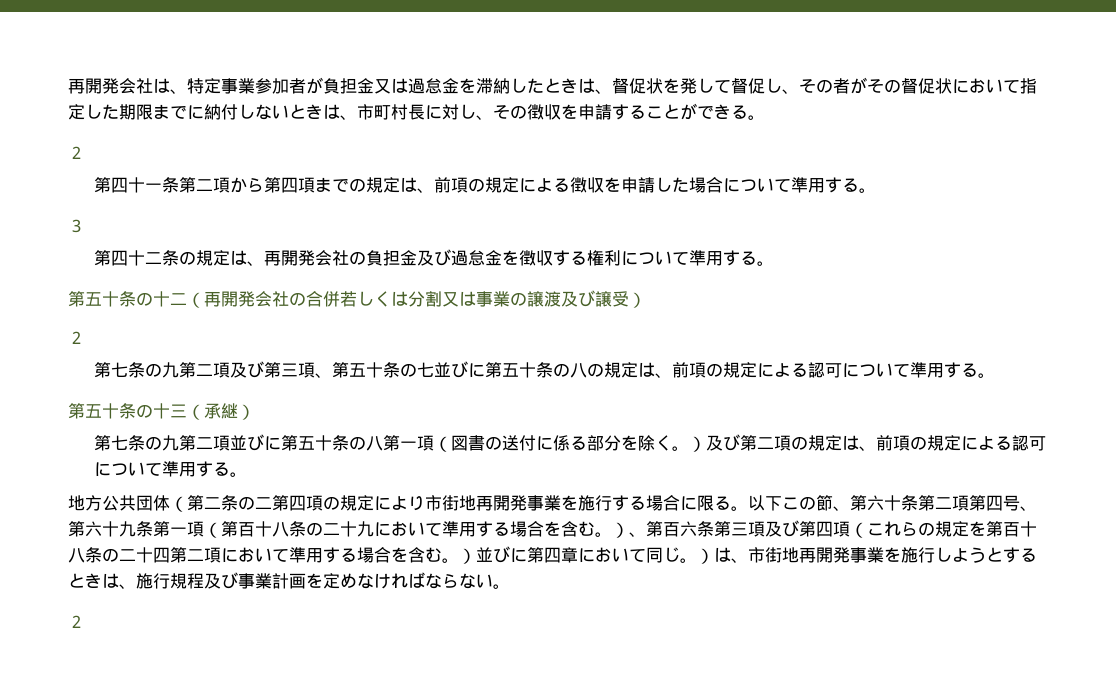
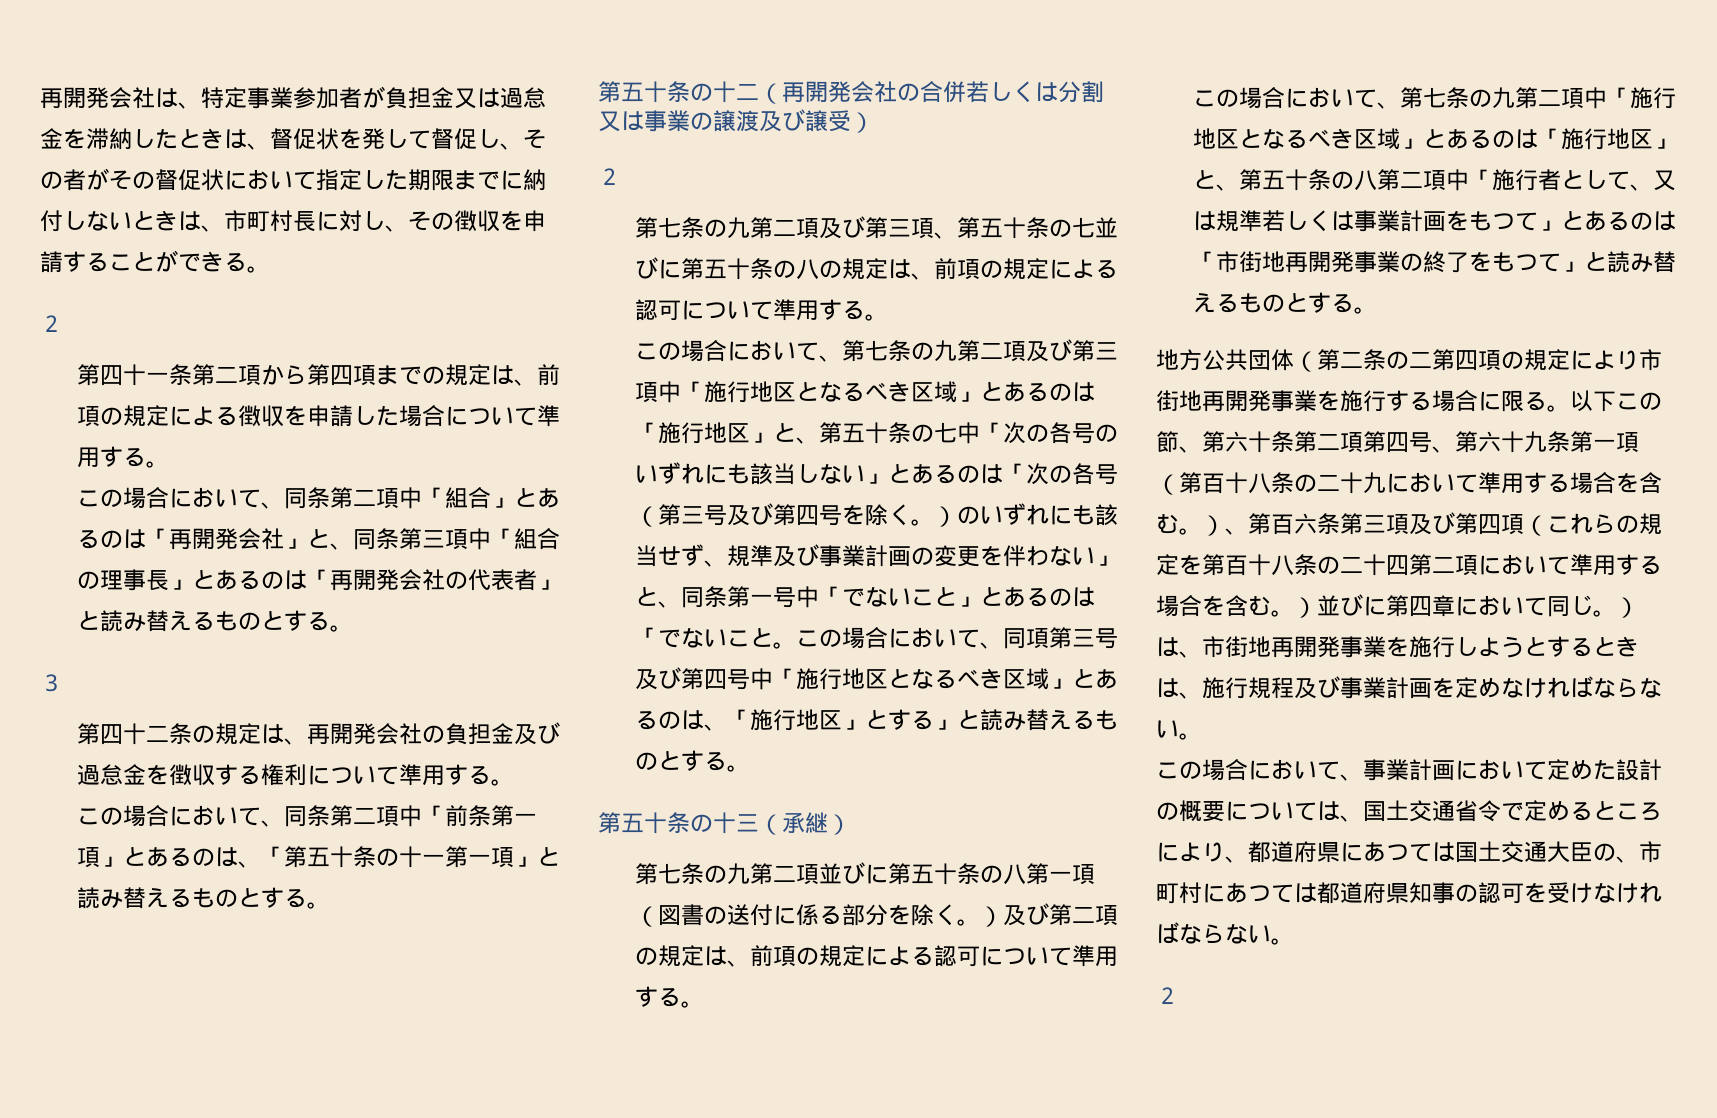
+ この場合において、同条第二項中「組合」とあるのは「再開発会社」と、同条第三項中「組合の理事長」とあるのは「再開発会社の代表者」と読み替えるものとする。
+ この場合において、同条第二項中「前条第一項」とあるのは、「第五十条の十一第一項」と読み替えるものとする。
+ この場合において、第七条の九第二項及び第三項中「施行地区となるべき区域」とあるのは「施行地区」と、第五十条の七中「次の各号のいずれにも該当しない」とあるのは「次の各号（第三号及び第四号を除く。）のいずれにも該当せず、規準及び事業計画の変更を伴わない」と、同条第一号中「でないこと」とあるのは「でないこと。この場合において、同項第三号及び第四号中「施行地区となるべき区域」とあるのは、「施行地区」とする」と読み替えるものとする。
+ この場合において、第七条の九第二項中「施行地区となるべき区域」とあるのは「施行地区」と、第五十条の八第二項中「施行者として、又は規準若しくは事業計画をもつて」とあるのは「市街地再開発事業の終了をもつて」と読み替えるものとする。
+ この場合において、事業計画において定めた設計の概要については、国土交通省令で定めるところにより、都道府県にあつては国土交通大臣の、市町村にあつては都道府県知事の認可を受けなければならない。

